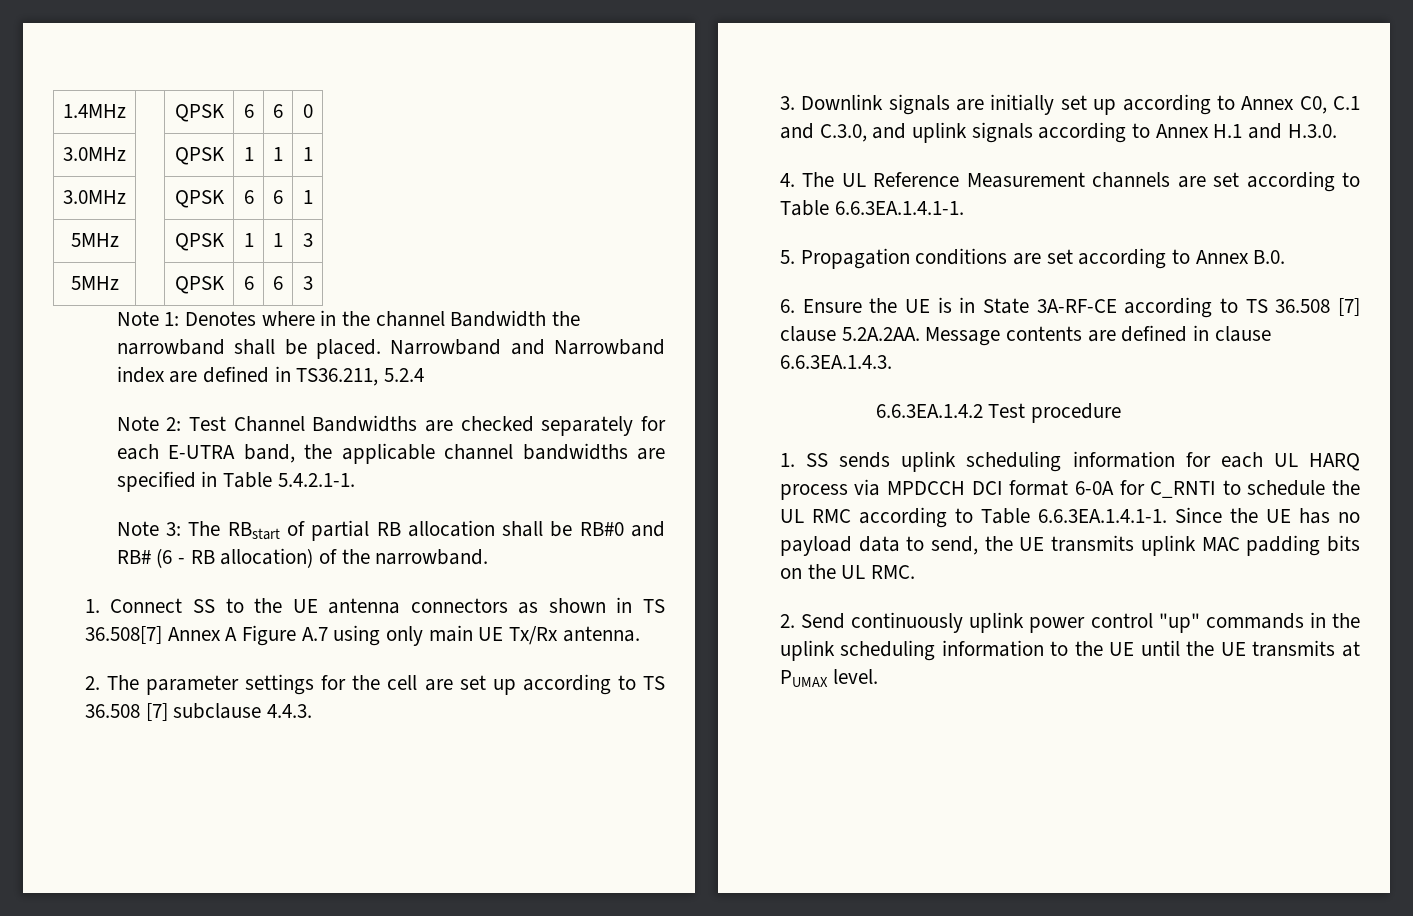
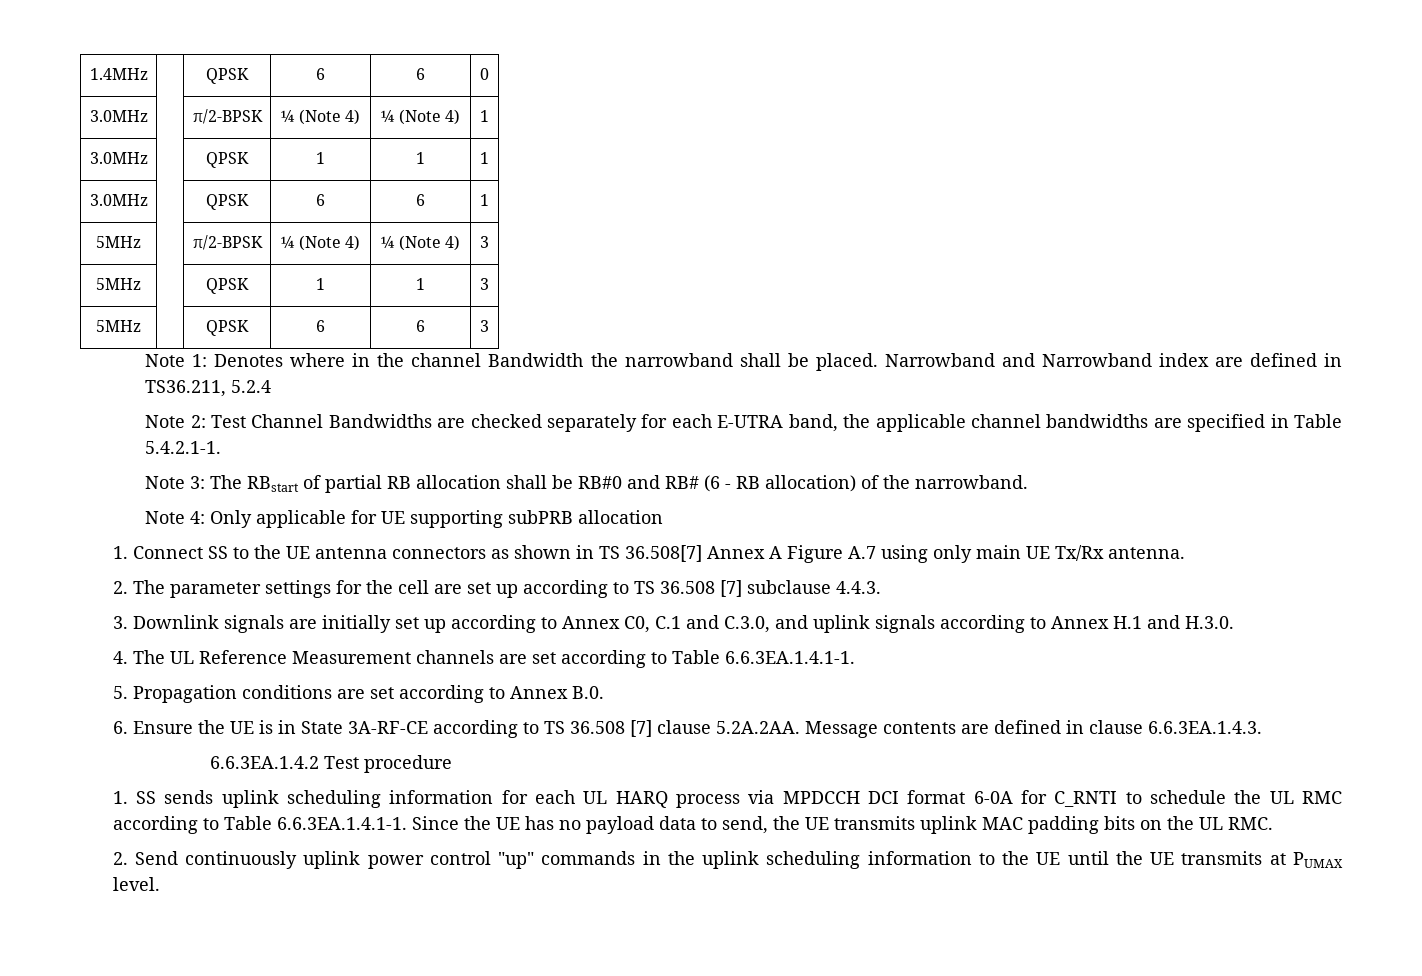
+ 3.0MHz | | π/2-BPSK | ¼ (Note 4) | ¼ (Note 4) | 1
+ 5MHz | | π/2-BPSK | ¼ (Note 4) | ¼ (Note 4) | 3
+ Note 4: Only applicable for UE supporting subPRB allocation

